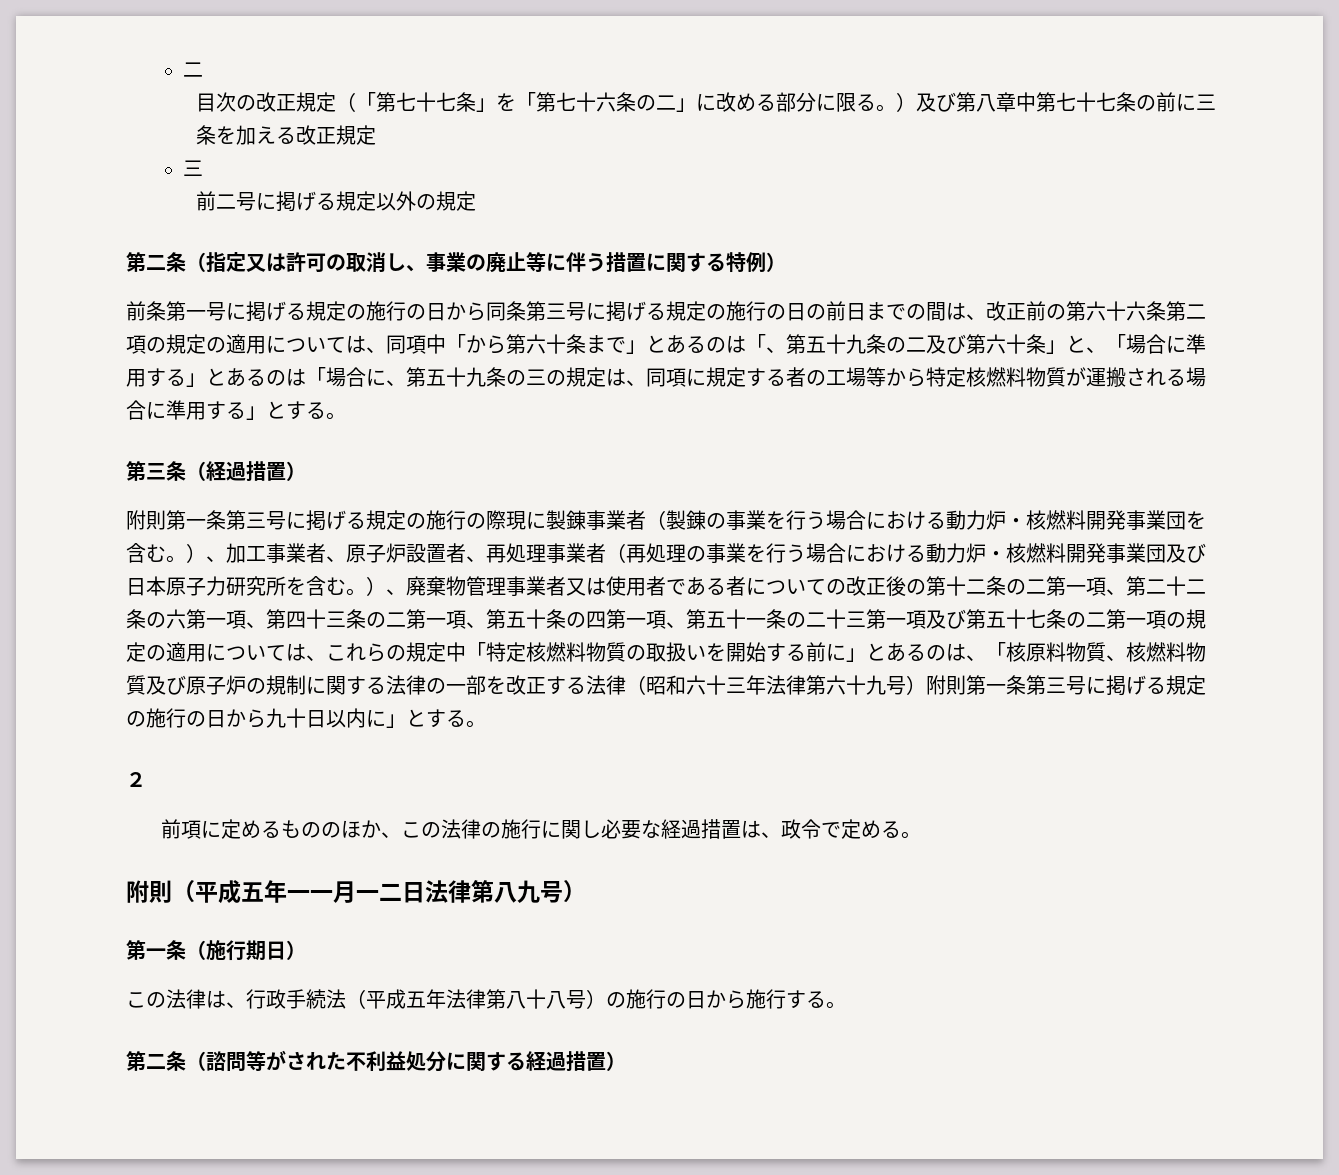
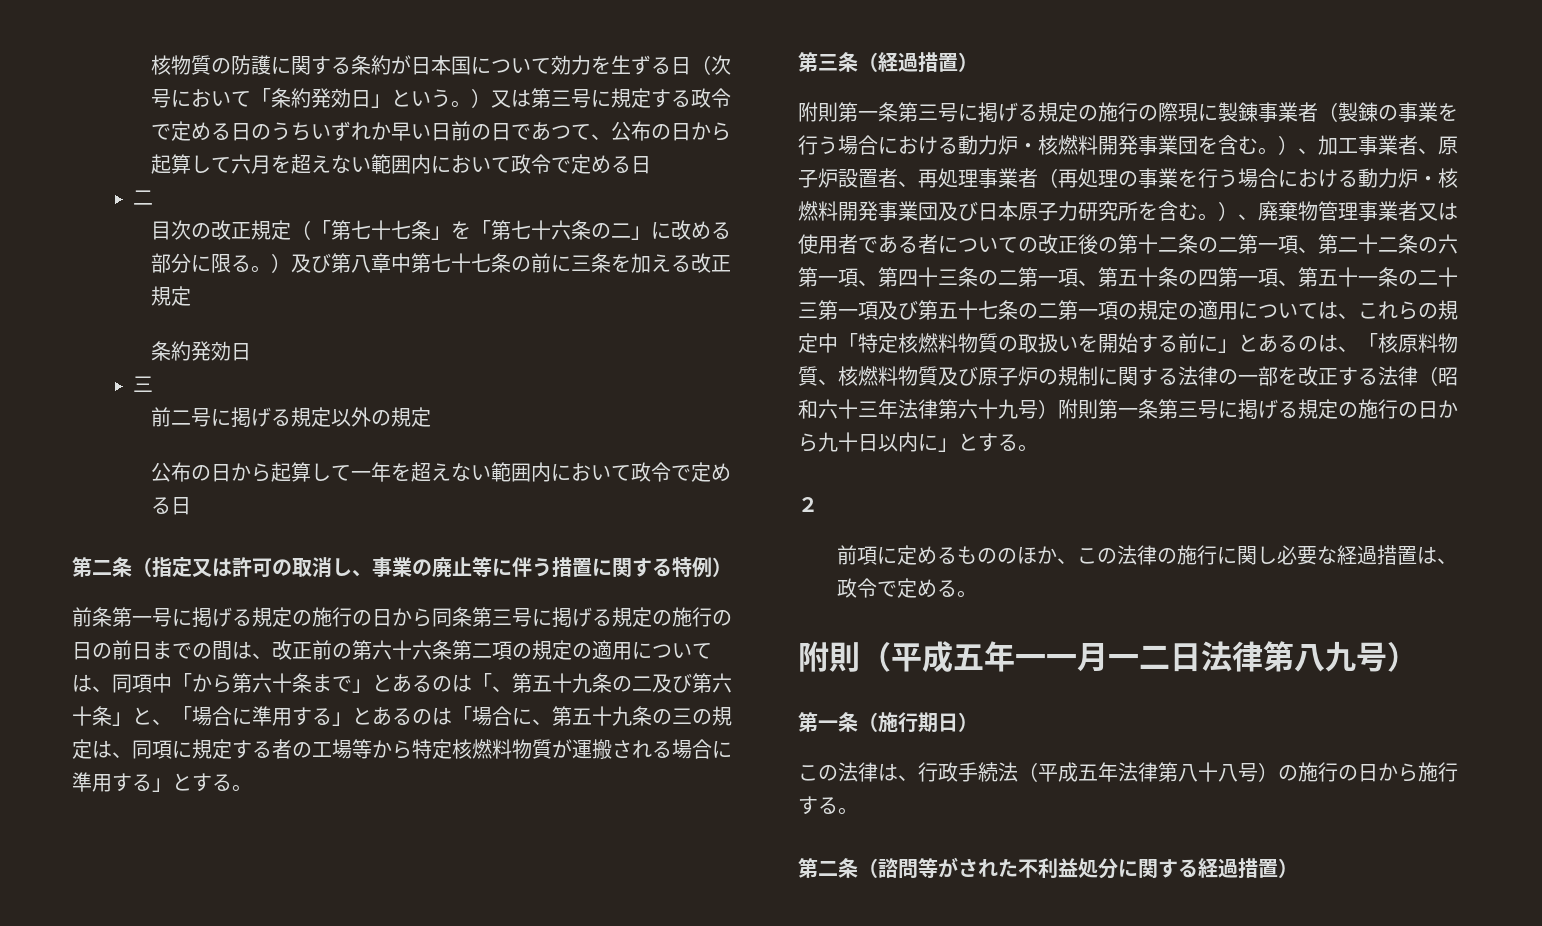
+ 核物質の防護に関する条約が日本国について効力を生ずる日（次号において「条約発効日」という。）又は第三号に規定する政令で定める日のうちいずれか早い日前の日であつて、公布の日から起算して六月を超えない範囲内において政令で定める日
  目次の改正規定（「第七十七条」を「第七十六条の二」に改める部分に限る。）及び第八章中第七十七条の前に三条を加える改正規定
+ 条約発効日
+ 公布の日から起算して一年を超えない範囲内において政令で定める日

